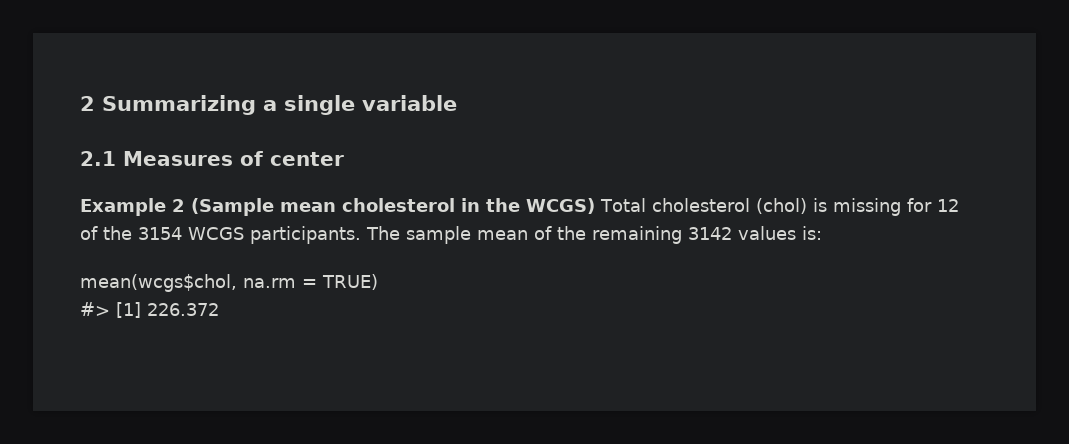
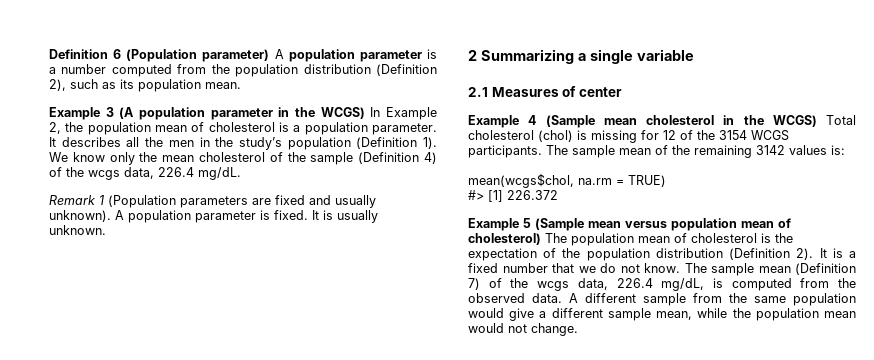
+ Definition 6 (Population parameter) A population parameter is a number computed from the population distribution (Definition 2), such as its population mean.
+ Example 3 (A population parameter in the WCGS) In Example 2, the population mean of cholesterol is a population parameter. It describes all the men in the study’s population (Definition 1). We know only the mean cholesterol of the sample (Definition 4) of the wcgs data, 226.4 mg/dL.
+ Remark 1 (Population parameters are fixed and usually unknown). A population parameter is fixed. It is usually unknown.
- Example 2 (Sample mean cholesterol in the WCGS) Total cholesterol (chol) is missing for 12 of the 3154 WCGS participants.
+ Example 4 (Sample mean cholesterol in the WCGS) Total cholesterol (chol) is missing for 12 of the 3154 WCGS participants.
+ Example 5 (Sample mean versus population mean of cholesterol) The population mean of cholesterol is the expectation of the population distribution (Definition 2). It is a fixed number that we do not know. The sample mean (Definition 7) of the wcgs data, 226.4 mg/dL, is computed from the observed data. A different sample from the same population would give a different sample mean, while the population mean would not change.

